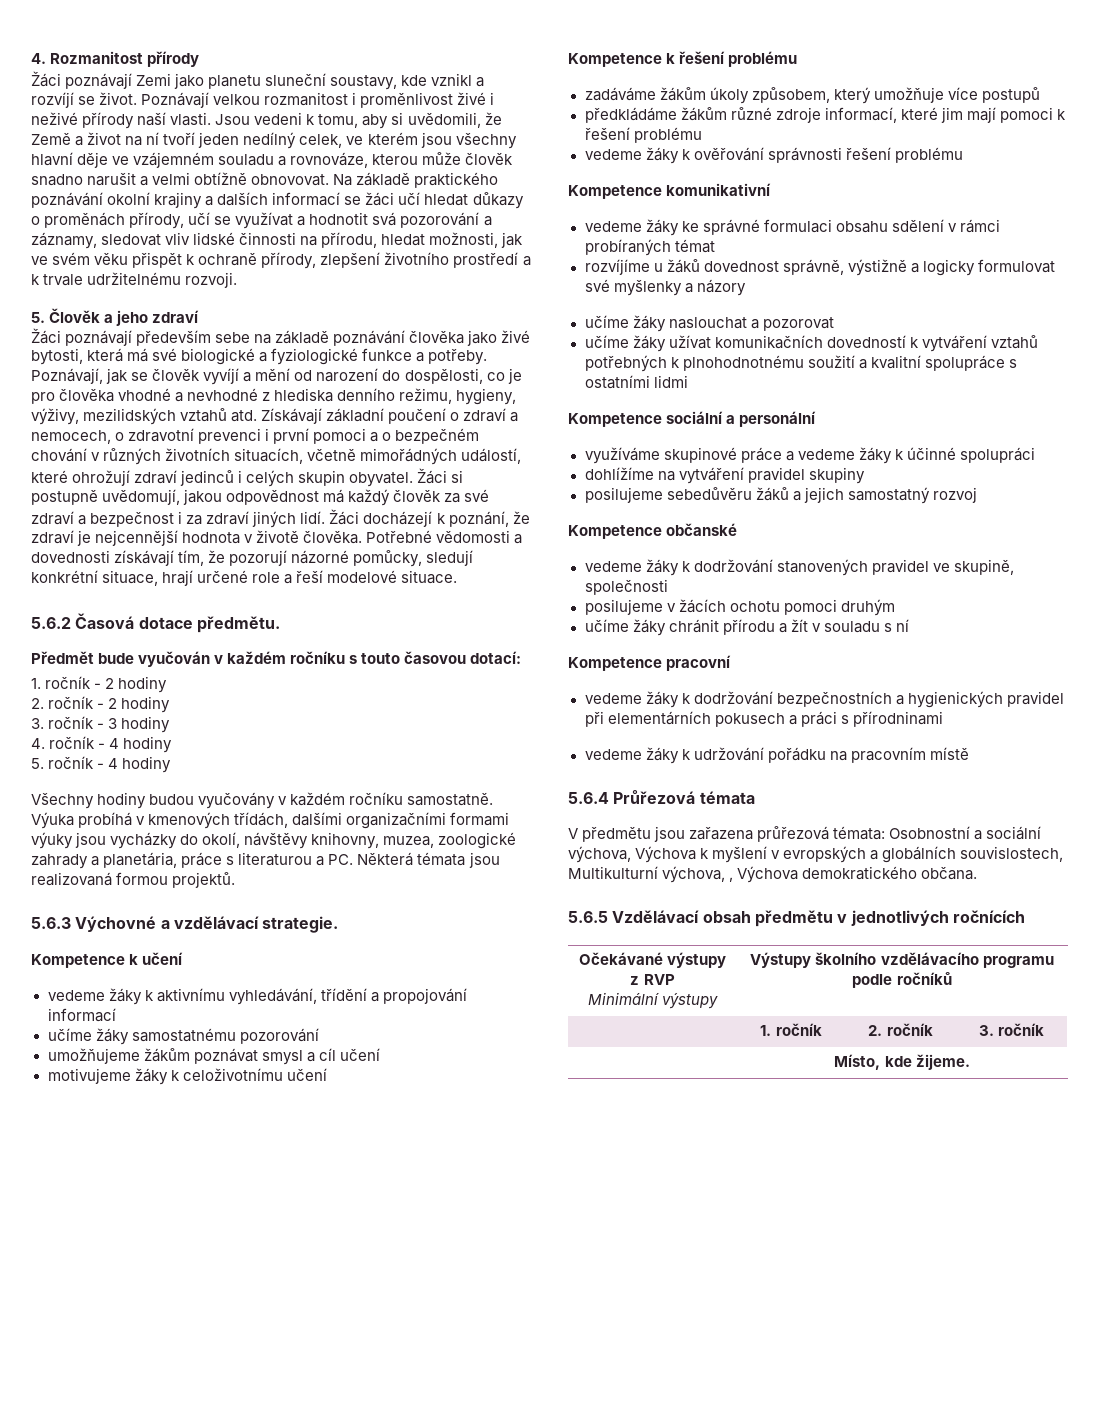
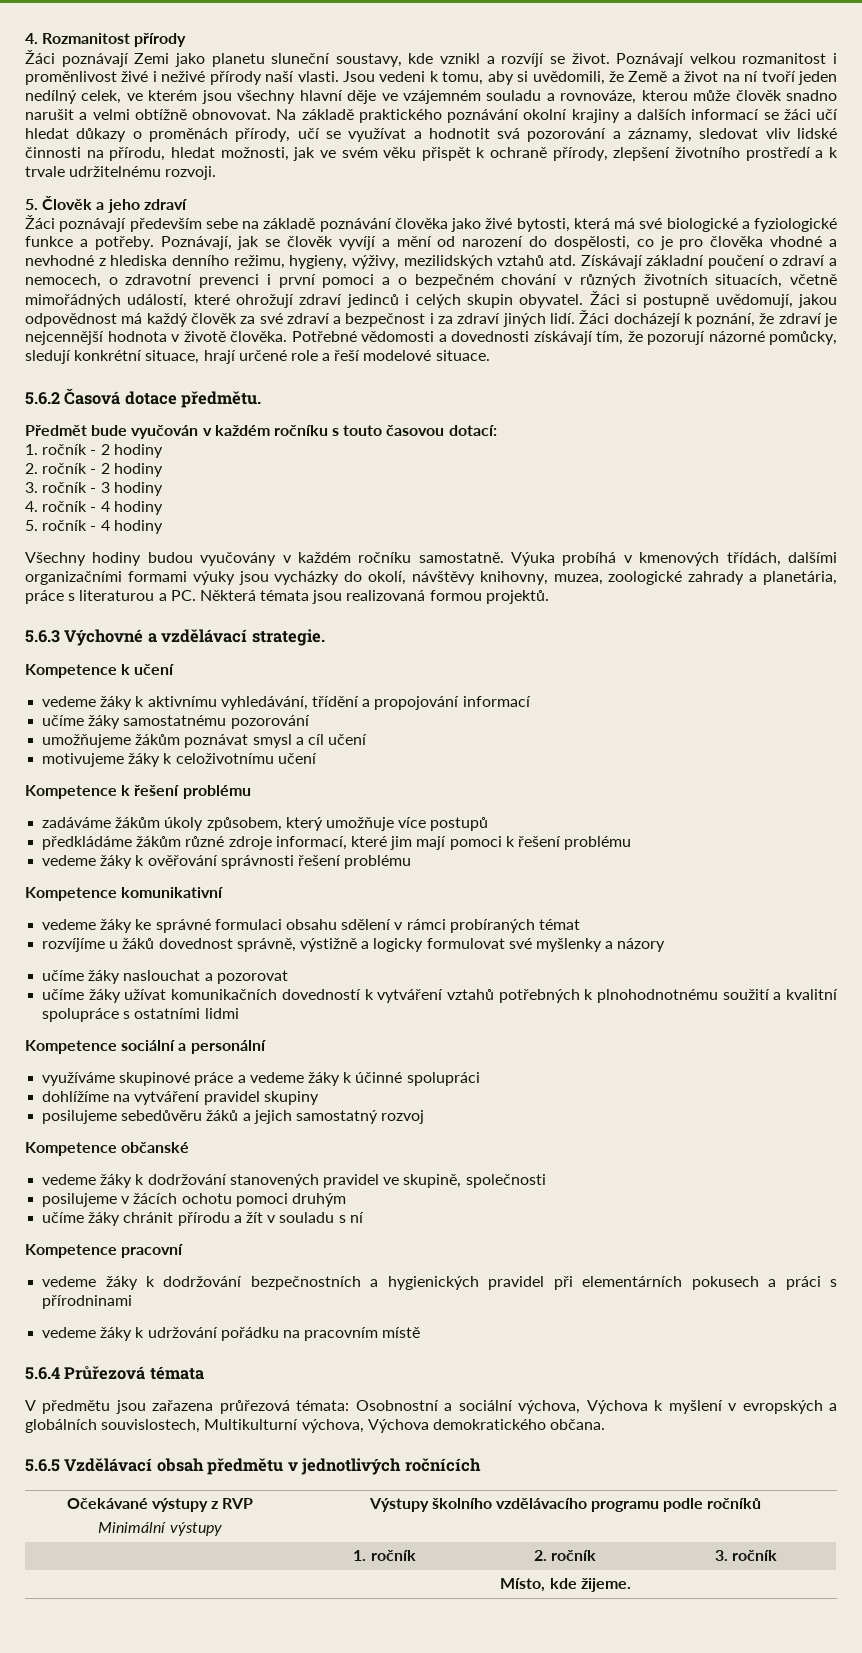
- V předmětu jsou zařazena průřezová témata: Osobnostní a sociální výchova, Výchova k myšlení v evropských a globálních souvislostech, Multikulturní výchova, , Výchova demokratického občana.
+ V předmětu jsou zařazena průřezová témata: Osobnostní a sociální výchova, Výchova k myšlení v evropských a globálních souvislostech, Multikulturní výchova, Výchova demokratického občana.

